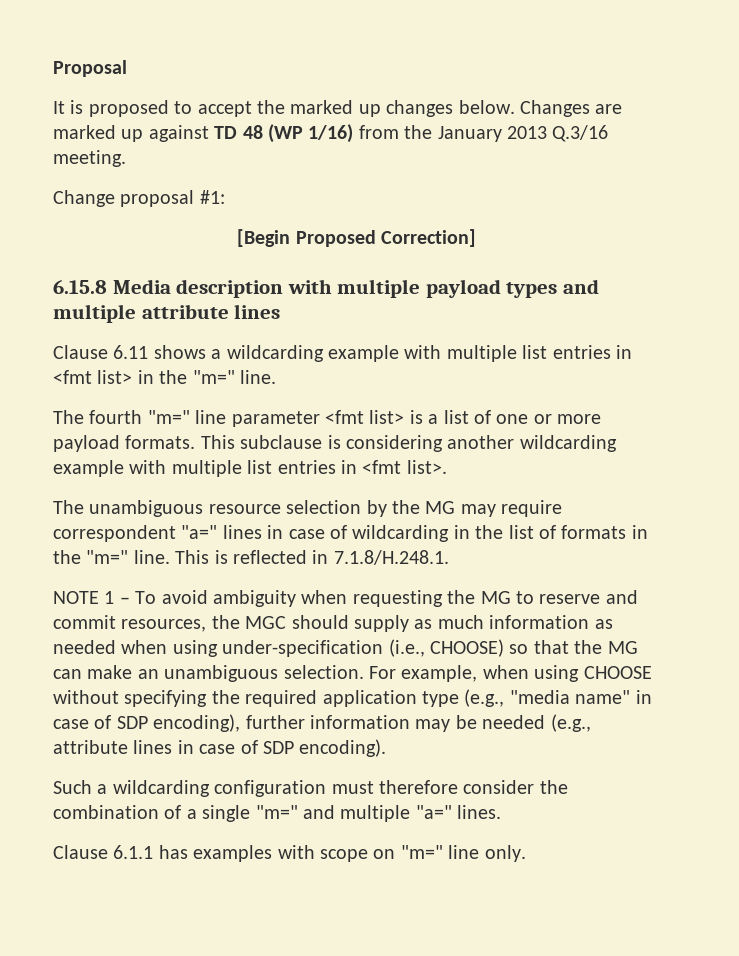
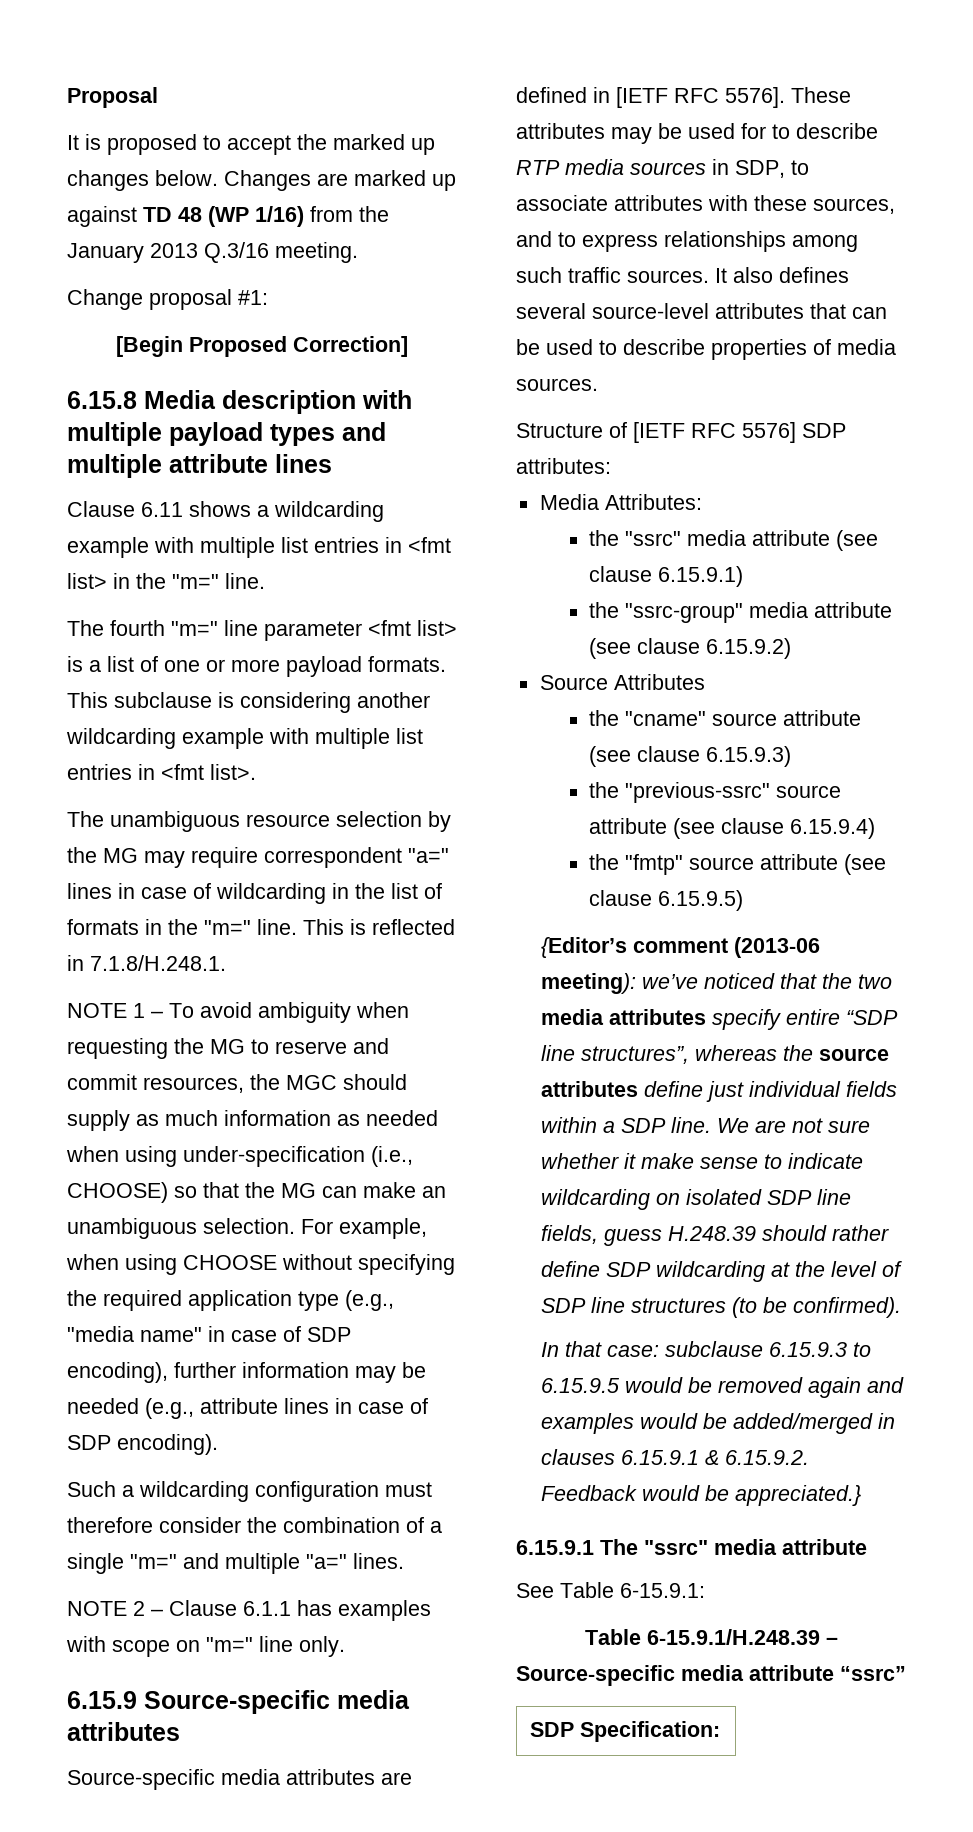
- Clause 6.1.1 has examples with scope on "m=" line only.
+ NOTE 2 – Clause 6.1.1 has examples with scope on "m=" line only.
+ 6.15.9 Source-specific media attributes
+ Source-specific media attributes are defined in [IETF RFC 5576]. These attributes may be used for to describe RTP media sources in SDP, to associate attributes with these sources, and to express relationships among such traffic sources. It also defines several source-level attributes that can be used to describe properties of media sources.
+ Structure of [IETF RFC 5576] SDP attributes:
+ Media Attributes:
+ the "ssrc" media attribute (see clause 6.15.9.1)
+ the "ssrc-group" media attribute (see clause 6.15.9.2)
+ Source Attributes
+ the "cname" source attribute (see clause 6.15.9.3)
+ the "previous-ssrc" source attribute (see clause 6.15.9.4)
+ the "fmtp" source attribute (see clause 6.15.9.5)
+ {Editor’s comment (2013-06 meeting): we’ve noticed that the two media attributes specify entire “SDP line structures”, whereas the source attributes define just individual fields within a SDP line. We are not sure whether it make sense to indicate wildcarding on isolated SDP line fields, guess H.248.39 should rather define SDP wildcarding at the level of SDP line structures (to be confirmed).
+ In that case: subclause 6.15.9.3 to 6.15.9.5 would be removed again and examples would be added/merged in clauses 6.15.9.1 & 6.15.9.2. Feedback would be appreciated.}
+ 6.15.9.1 The "ssrc" media attribute
+ See Table 6-15.9.1:
+ Table 6-15.9.1/H.248.39 – Source-specific media attribute “ssrc”
+ SDP Specification:

